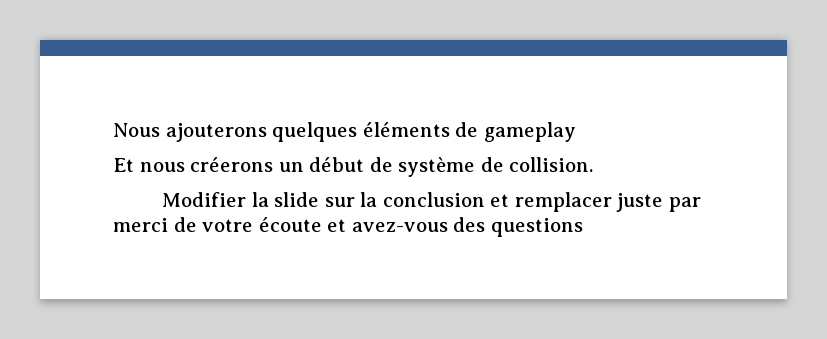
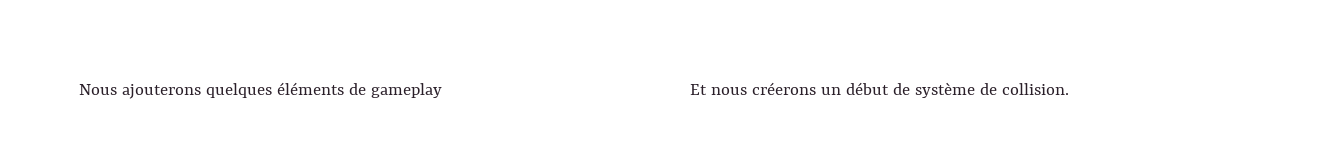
- Modifier la slide sur la conclusion et remplacer juste par merci de votre écoute et avez-vous des questions

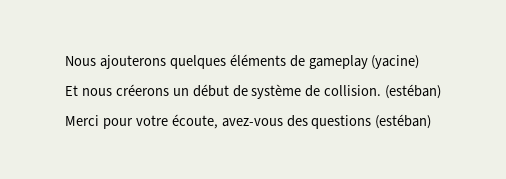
- Nous ajouterons quelques éléments de gameplay
+ Nous ajouterons quelques éléments de gameplay (yacine)
- Et nous créerons un début de système de collision.
+ Et nous créerons un début de système de collision. (estéban)
+ Merci pour votre écoute, avez-vous des questions (estéban)

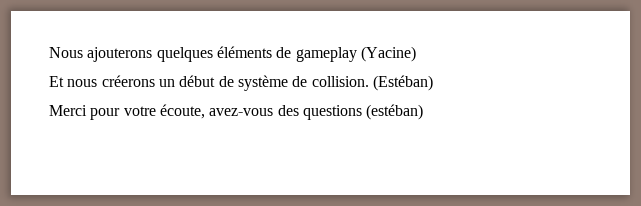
- Nous ajouterons quelques éléments de gameplay (yacine)
+ Nous ajouterons quelques éléments de gameplay (Yacine)
- Et nous créerons un début de système de collision. (estéban)
+ Et nous créerons un début de système de collision. (Estéban)

